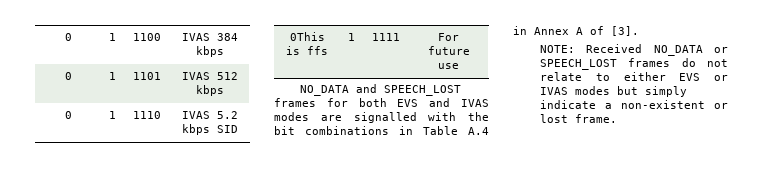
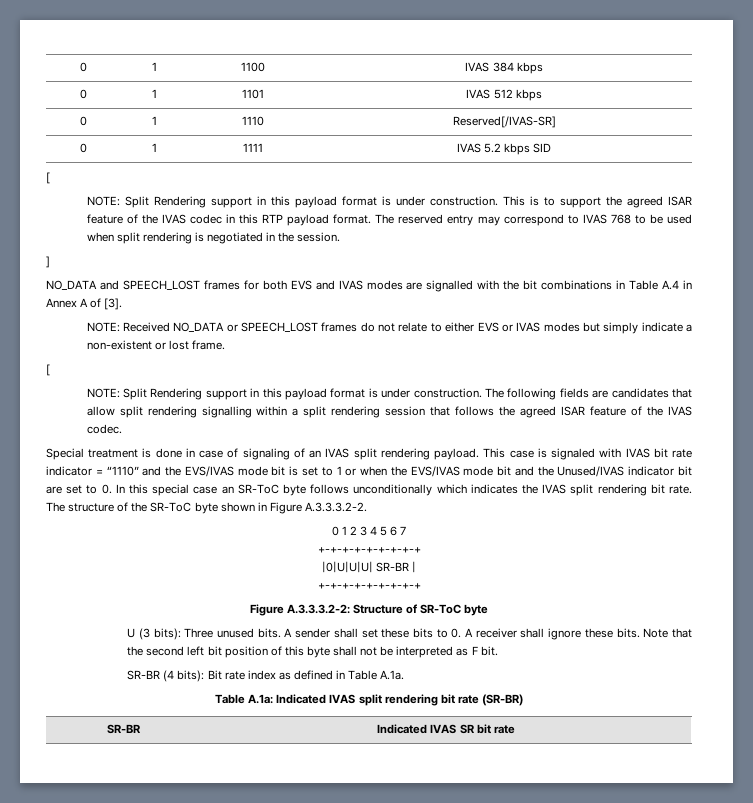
- 0 | 1 | 1110 | IVAS 5.2 kbps SID
- 0This is ffs | 1 | 1111 | For future use
+ 0 | 1 | 1110 | Reserved[/IVAS-SR]
+ 0 | 1 | 1111 | IVAS 5.2 kbps SID
+ [
+ NOTE: Split Rendering support in this payload format is under construction. This is to support the agreed ISAR feature of the IVAS codec in this RTP payload format. The reserved entry may correspond to IVAS 768 to be used when split rendering is negotiated in the session.
+ ]
  NOTE: Received NO_DATA or SPEECH_LOST frames do not relate to either EVS or IVAS modes but simply indicate a non-existent or lost frame.
+ [
+ NOTE: Split Rendering support in this payload format is under construction. The following fields are candidates that allow split rendering signalling within a split rendering session that follows the agreed ISAR feature of the IVAS codec.
+ Special treatment is done in case of signaling of an IVAS split rendering payload. This case is signaled with IVAS bit rate indicator = “1110” and the EVS/IVAS mode bit is set to 1 or when the EVS/IVAS mode bit and the Unused/IVAS indicator bit are set to 0. In this special case an SR-ToC byte follows unconditionally which indicates the IVAS split rendering bit rate. The structure of the SR-ToC byte shown in Figure A.3.3.3.2-2.
+ 0 1 2 3 4 5 6 7
+ +-+-+-+-+-+-+-+-+
+ |0|U|U|U| SR-BR |
+ +-+-+-+-+-+-+-+-+
+ Figure A.3.3.3.2-2: Structure of SR-ToC byte
+ U (3 bits): Three unused bits. A sender shall set these bits to 0. A receiver shall ignore these bits. Note that the second left bit position of this byte shall not be interpreted as F bit.
+ SR-BR (4 bits): Bit rate index as defined in Table A.1a.
+ Table A.1a: Indicated IVAS split rendering bit rate (SR-BR)
+ SR-BR | Indicated IVAS SR bit rate

